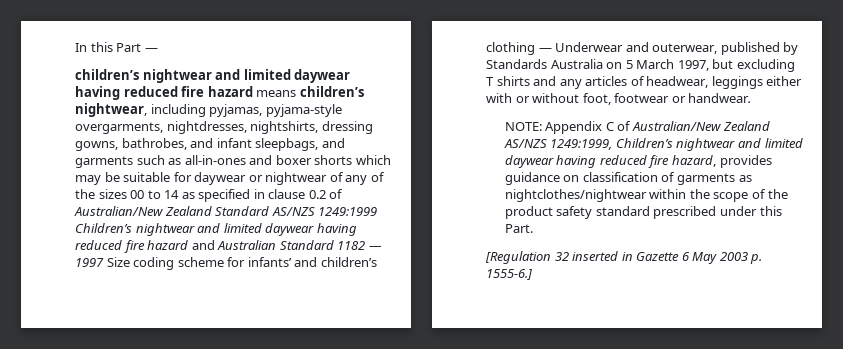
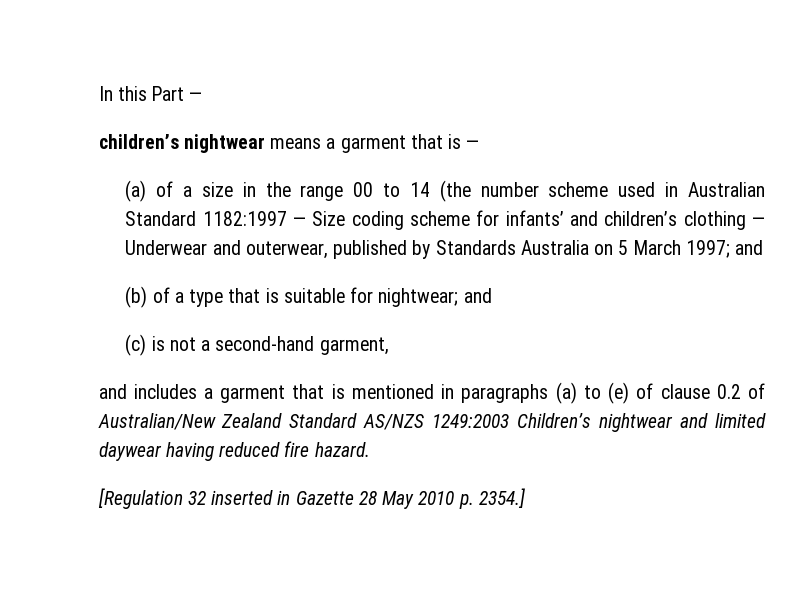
- children’s nightwear and limited daywear having reduced fire hazard means children’s nightwear, including pyjamas, pyjama-style overgarments, nightdresses, nightshirts, dressing gowns, bathrobes, and infant sleepbags, and garments such as all-in-ones and boxer shorts which may be suitable for daywear or nightwear of any of the sizes 00 to 14 as specified in clause 0.2 of Australian/New Zealand Standard AS/NZS 1249:1999 Children’s nightwear and limited daywear having reduced fire hazard and Australian Standard 1182 — 1997 Size coding scheme for infants’ and children’s clothing — Underwear and outerwear, published by Standards Australia on 5 March 1997, but excluding T shirts and any articles of headwear, leggings either with or without foot, footwear or handwear.
- NOTE: Appendix C of Australian/New Zealand AS/NZS 1249:1999, Children’s nightwear and limited daywear having reduced fire hazard, provides guidance on classification of garments as nightclothes/nightwear within the scope of the product safety standard prescribed under this Part.
+ children’s nightwear means a garment that is —
+ (a) of a size in the range 00 to 14 (the number scheme used in Australian Standard 1182:1997 — Size coding scheme for infants’ and children’s clothing — Underwear and outerwear, published by Standards Australia on 5 March 1997; and
+ (b) of a type that is suitable for nightwear; and
+ (c) is not a second-hand garment,
+ and includes a garment that is mentioned in paragraphs (a) to (e) of clause 0.2 of Australian/New Zealand Standard AS/NZS 1249:2003 Children’s nightwear and limited daywear having reduced fire hazard.
- [Regulation 32 inserted in Gazette 6 May 2003 p. 1555-6.]
+ [Regulation 32 inserted in Gazette 28 May 2010 p. 2354.]

